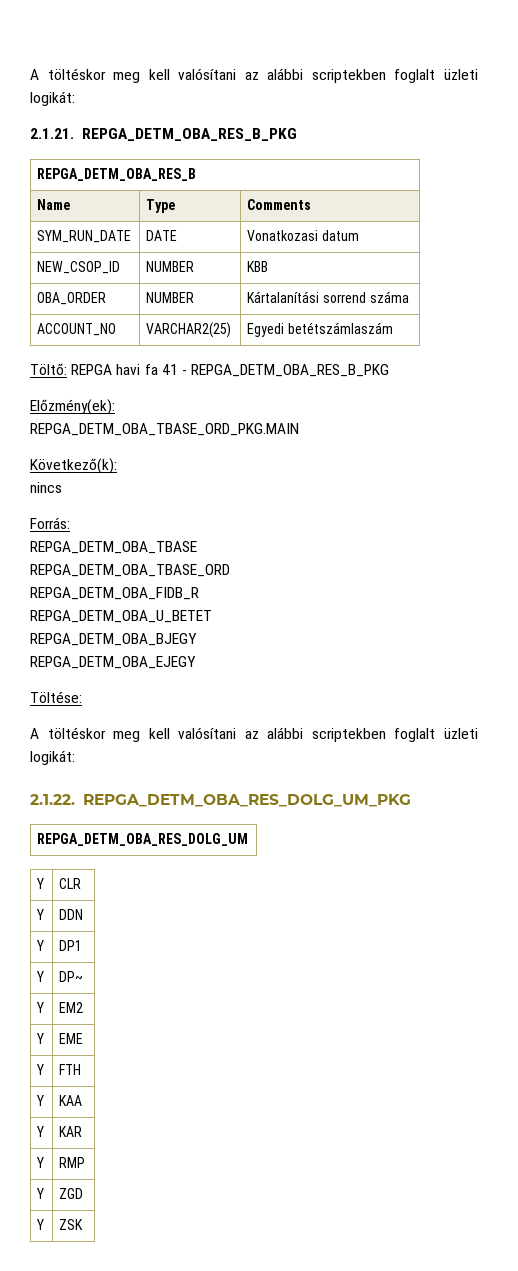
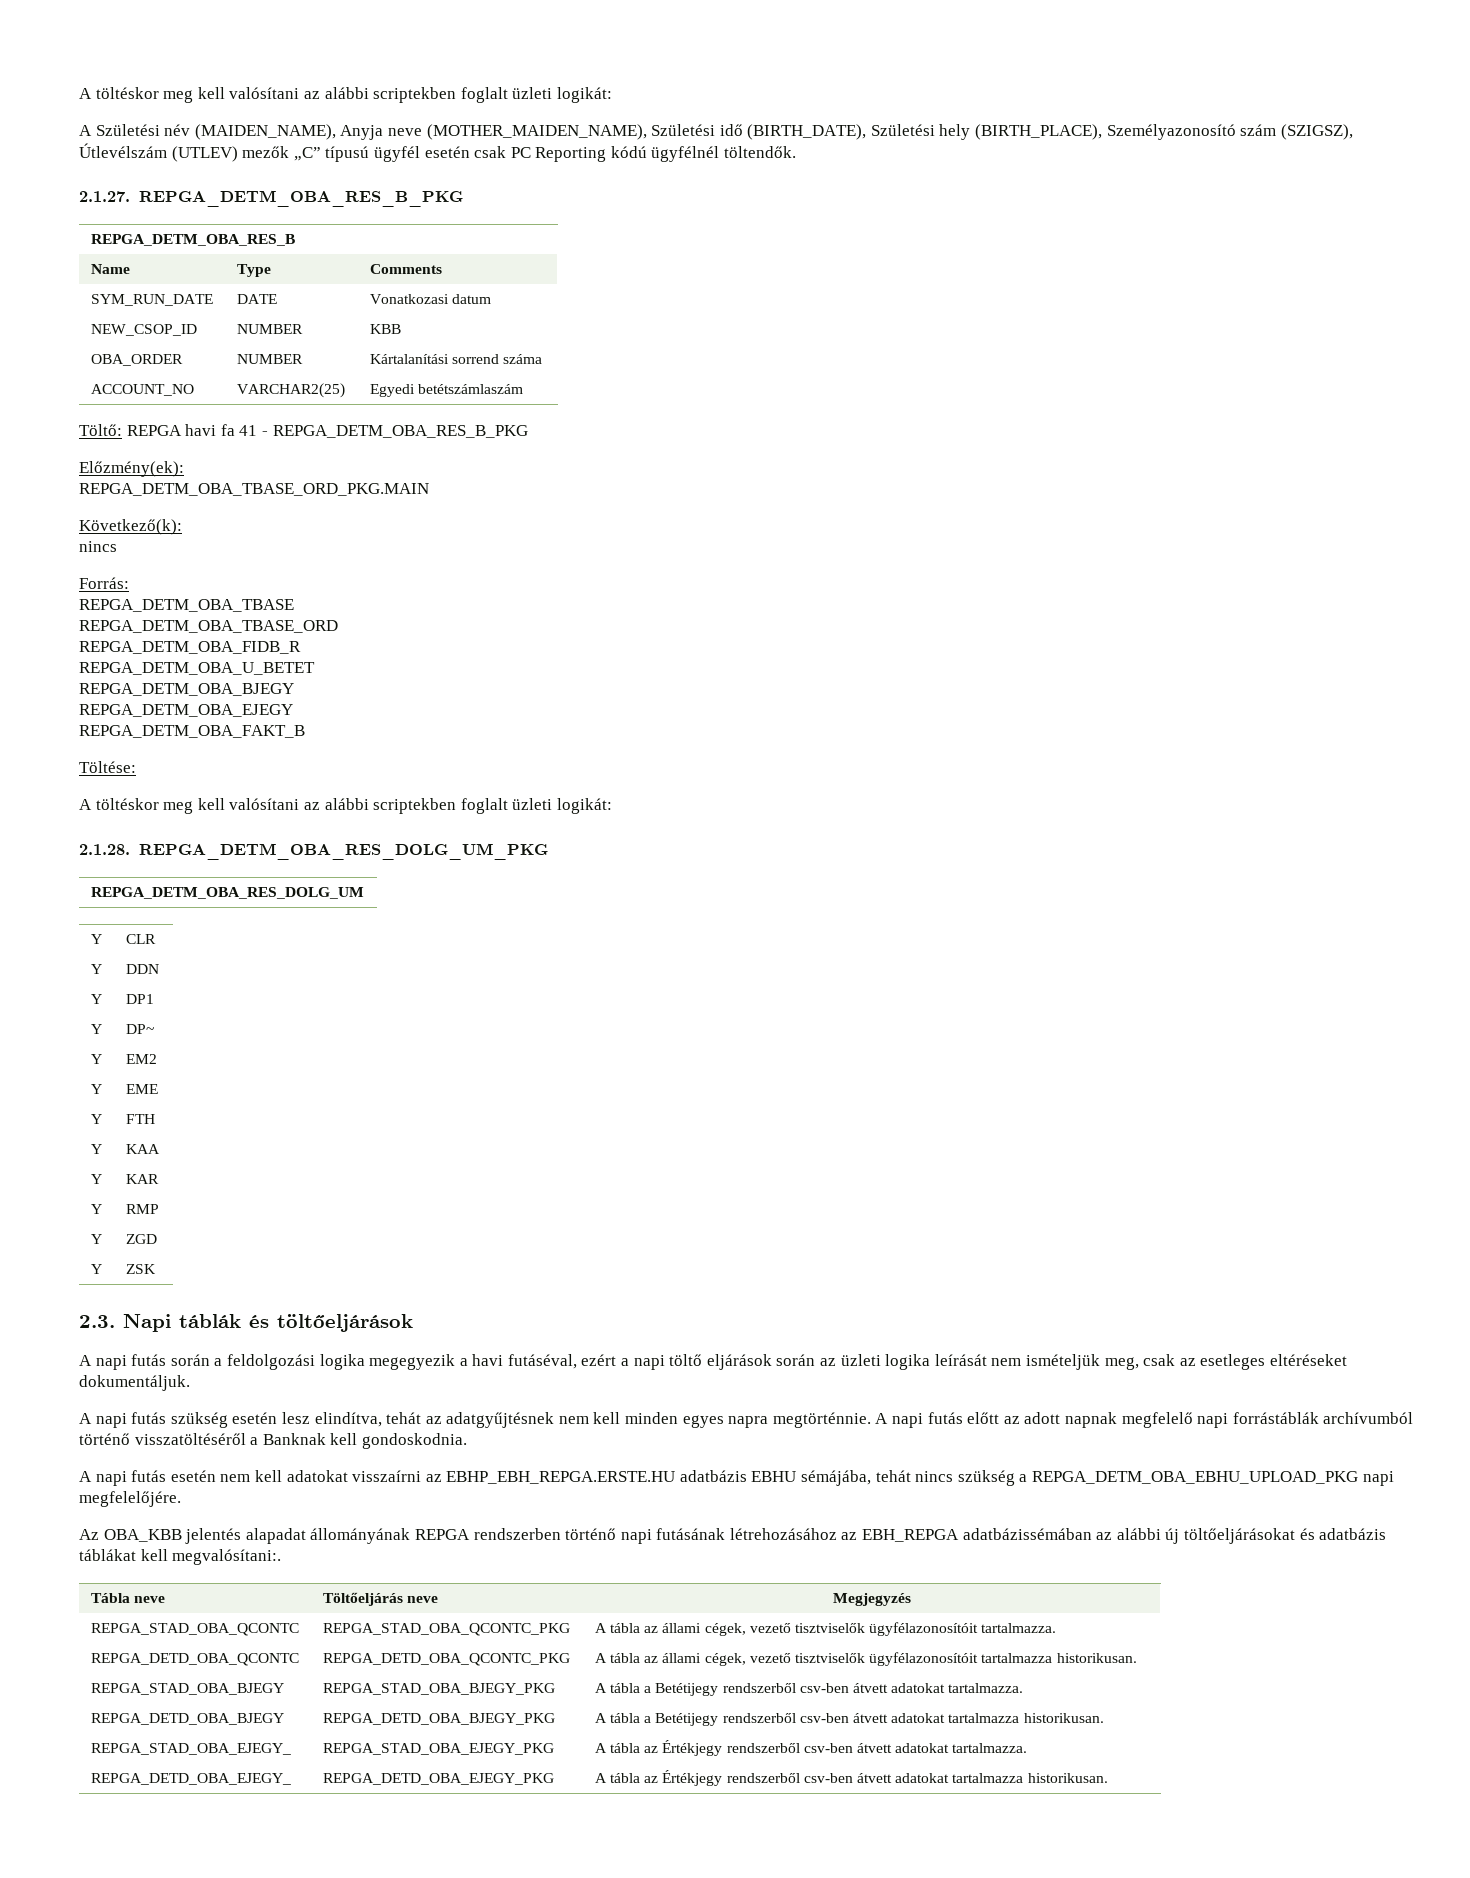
- 2.1.21. REPGA_DETM_OBA_RES_B_PKG
+ A Születési név (MAIDEN_NAME), Anyja neve (MOTHER_MAIDEN_NAME), Születési idő (BIRTH_DATE), Születési hely (BIRTH_PLACE), Személyazonosító szám (SZIGSZ), Útlevélszám (UTLEV) mezők „C” típusú ügyfél esetén csak PC Reporting kódú ügyfélnél töltendők.
+ 2.1.27. REPGA_DETM_OBA_RES_B_PKG
+ REPGA_DETM_OBA_FAKT_B
- 2.1.22. REPGA_DETM_OBA_RES_DOLG_UM_PKG
+ 2.1.28. REPGA_DETM_OBA_RES_DOLG_UM_PKG
+ 2.3. Napi táblák és töltőeljárások
+ A napi futás során a feldolgozási logika megegyezik a havi futáséval, ezért a napi töltő eljárások során az üzleti logika leírását nem ismételjük meg, csak az esetleges eltéréseket dokumentáljuk.
+ A napi futás szükség esetén lesz elindítva, tehát az adatgyűjtésnek nem kell minden egyes napra megtörténnie. A napi futás előtt az adott napnak megfelelő napi forrástáblák archívumból történő visszatöltéséről a Banknak kell gondoskodnia.
+ A napi futás esetén nem kell adatokat visszaírni az EBHP_EBH_REPGA.ERSTE.HU adatbázis EBHU sémájába, tehát nincs szükség a REPGA_DETM_OBA_EBHU_UPLOAD_PKG napi megfelelőjére.
+ Az OBA_KBB jelentés alapadat állományának REPGA rendszerben történő napi futásának létrehozásához az EBH_REPGA adatbázissémában az alábbi új töltőeljárásokat és adatbázis táblákat kell megvalósítani:.
+ Tábla neve | Töltőeljárás neve | Megjegyzés
+ REPGA_STAD_OBA_QCONTC | REPGA_STAD_OBA_QCONTC_PKG | A tábla az állami cégek, vezető tisztviselők ügyfélazonosítóit tartalmazza.
+ REPGA_DETD_OBA_QCONTC | REPGA_DETD_OBA_QCONTC_PKG | A tábla az állami cégek, vezető tisztviselők ügyfélazonosítóit tartalmazza historikusan.
+ REPGA_STAD_OBA_BJEGY | REPGA_STAD_OBA_BJEGY_PKG | A tábla a Betétijegy rendszerből csv-ben átvett adatokat tartalmazza.
+ REPGA_DETD_OBA_BJEGY | REPGA_DETD_OBA_BJEGY_PKG | A tábla a Betétijegy rendszerből csv-ben átvett adatokat tartalmazza historikusan.
+ REPGA_STAD_OBA_EJEGY_ | REPGA_STAD_OBA_EJEGY_PKG | A tábla az Értékjegy rendszerből csv-ben átvett adatokat tartalmazza.
+ REPGA_DETD_OBA_EJEGY_ | REPGA_DETD_OBA_EJEGY_PKG | A tábla az Értékjegy rendszerből csv-ben átvett adatokat tartalmazza historikusan.

